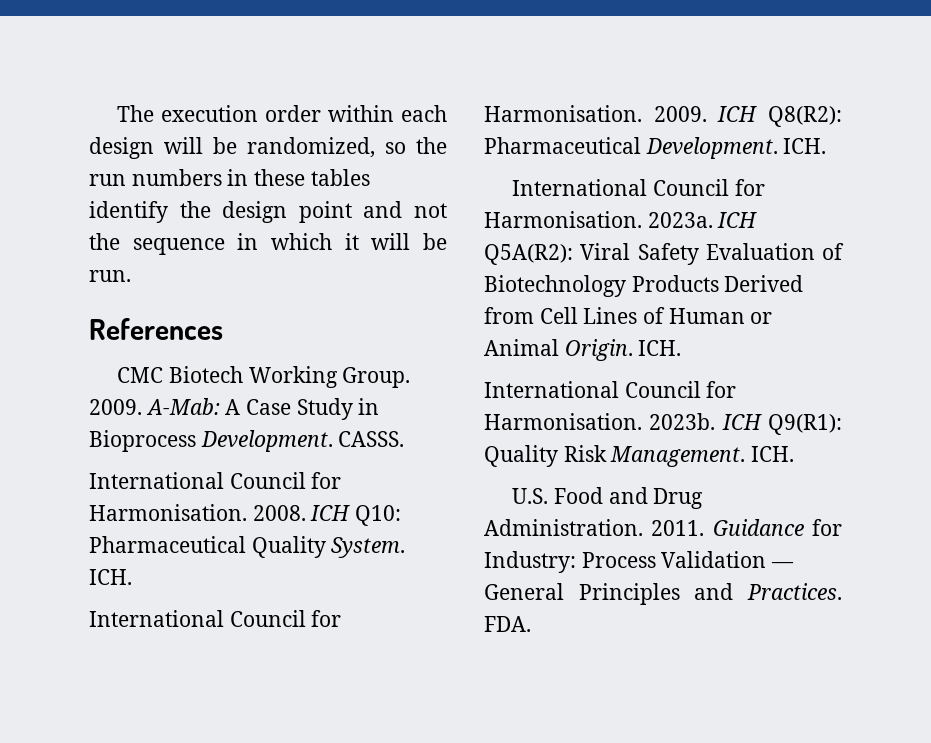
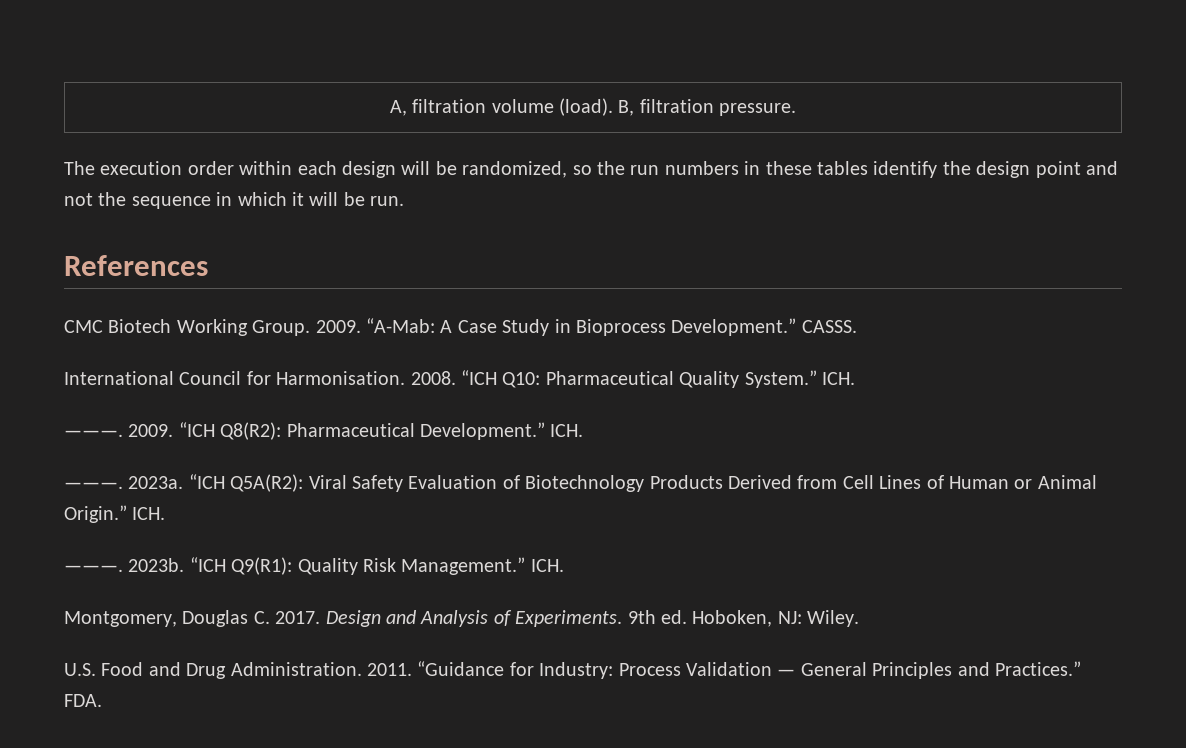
+ A, filtration volume (load). B, filtration pressure.
- A-Mab: A Case Study in Bioprocess Development.
+ “A-Mab: A Case Study in Bioprocess Development.”
- ICH Q10: Pharmaceutical Quality System. ICH.
- International Council for Harmonisation. 2009. ICH Q8(R2): Pharmaceutical Development. ICH.
- International Council for Harmonisation. 2023a. ICH Q5A(R2): Viral Safety Evaluation of Biotechnology Products Derived from Cell Lines of Human or Animal Origin. ICH.
- International Council for Harmonisation. 2023b. ICH Q9(R1): Quality Risk Management. ICH.
+ “ICH Q10: Pharmaceutical Quality System.” ICH.
+ ———. 2009. “ICH Q8(R2): Pharmaceutical Development.” ICH.
+ ———. 2023a. “ICH Q5A(R2): Viral Safety Evaluation of Biotechnology Products Derived from Cell Lines of Human or Animal Origin.” ICH.
+ ———. 2023b. “ICH Q9(R1): Quality Risk Management.” ICH.
+ Montgomery, Douglas C. 2017. Design and Analysis of Experiments. 9th ed. Hoboken, NJ: Wiley.
- Guidance for Industry: Process Validation — General Principles and Practices.
+ “Guidance for Industry: Process Validation — General Principles and Practices.”

